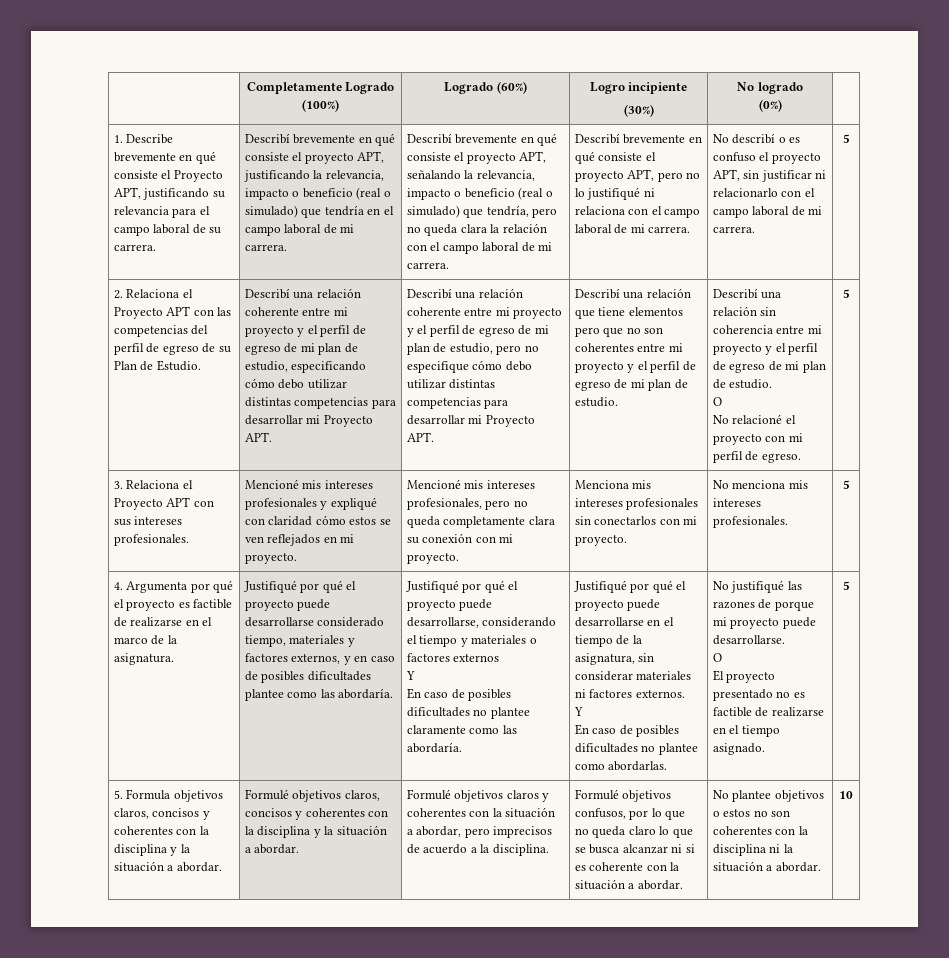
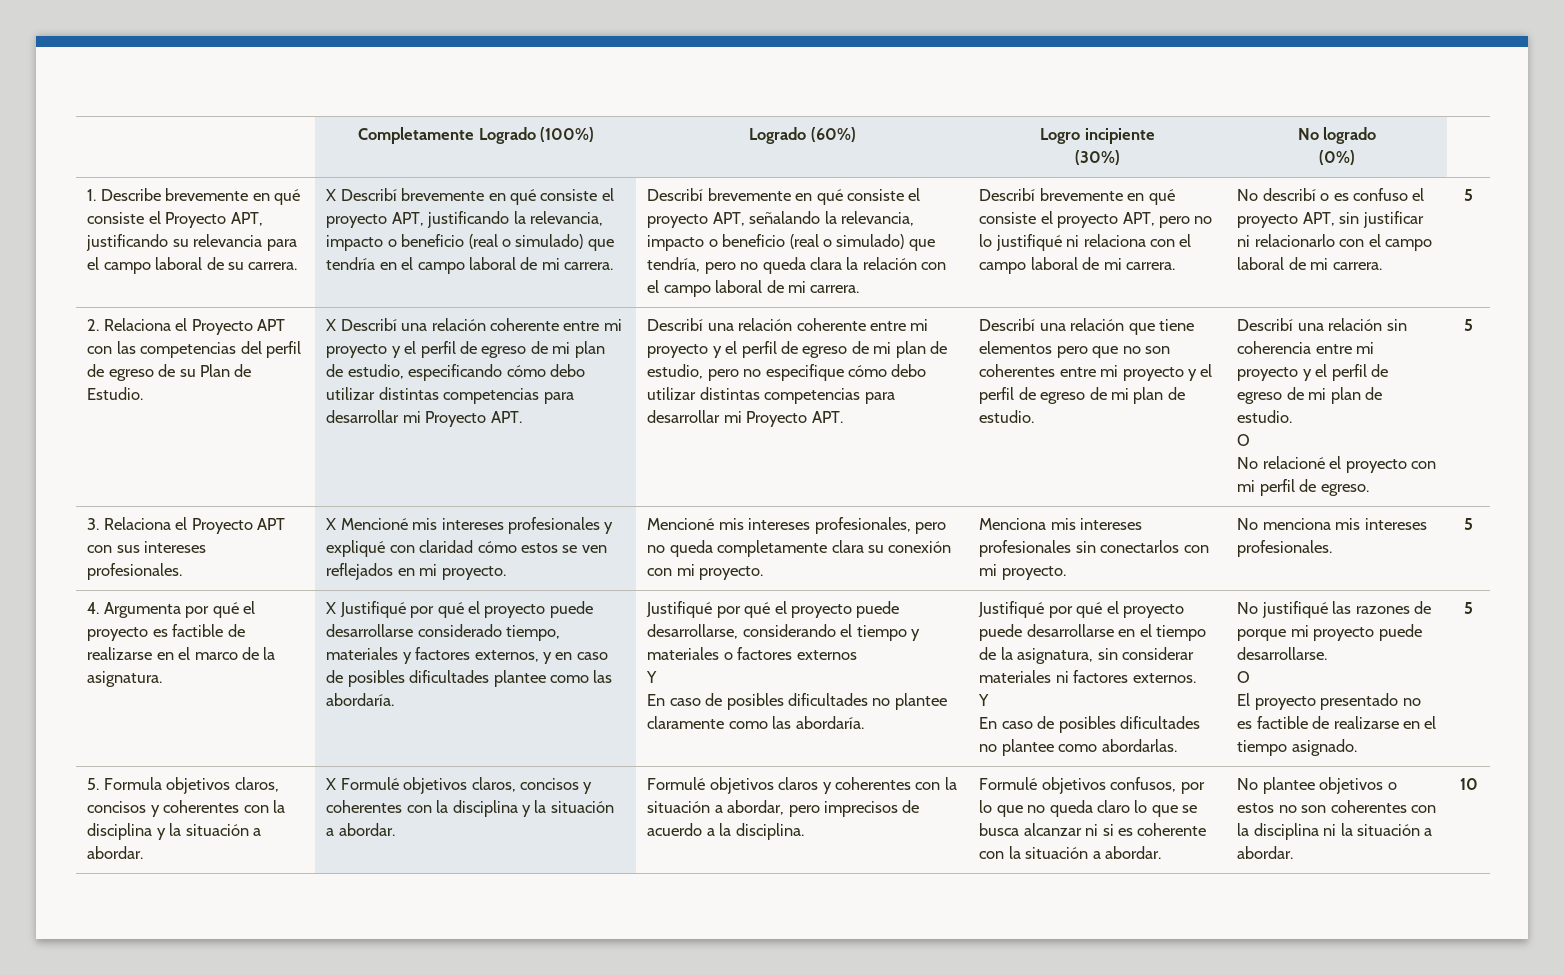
- Describí brevemente en qué consiste el proyecto APT, justificando la relevancia, impacto o beneficio (real o simulado) que tendría en el campo laboral de mi carrera.
+ X Describí brevemente en qué consiste el proyecto APT, justificando la relevancia, impacto o beneficio (real o simulado) que tendría en el campo laboral de mi carrera.
- Describí una relación coherente entre mi proyecto y el perfil de egreso de mi plan de estudio, especificando cómo debo utilizar distintas competencias para desarrollar mi Proyecto APT.
+ X Describí una relación coherente entre mi proyecto y el perfil de egreso de mi plan de estudio, especificando cómo debo utilizar distintas competencias para desarrollar mi Proyecto APT.
- Mencioné mis intereses profesionales y expliqué con claridad cómo estos se ven reflejados en mi proyecto.
+ X Mencioné mis intereses profesionales y expliqué con claridad cómo estos se ven reflejados en mi proyecto.
- Justifiqué por qué el proyecto puede desarrollarse considerado tiempo, materiales y factores externos, y en caso de posibles dificultades plantee como las abordaría.
+ X Justifiqué por qué el proyecto puede desarrollarse considerado tiempo, materiales y factores externos, y en caso de posibles dificultades plantee como las abordaría.
- Formulé objetivos claros, concisos y coherentes con la disciplina y la situación a abordar.
+ X Formulé objetivos claros, concisos y coherentes con la disciplina y la situación a abordar.

